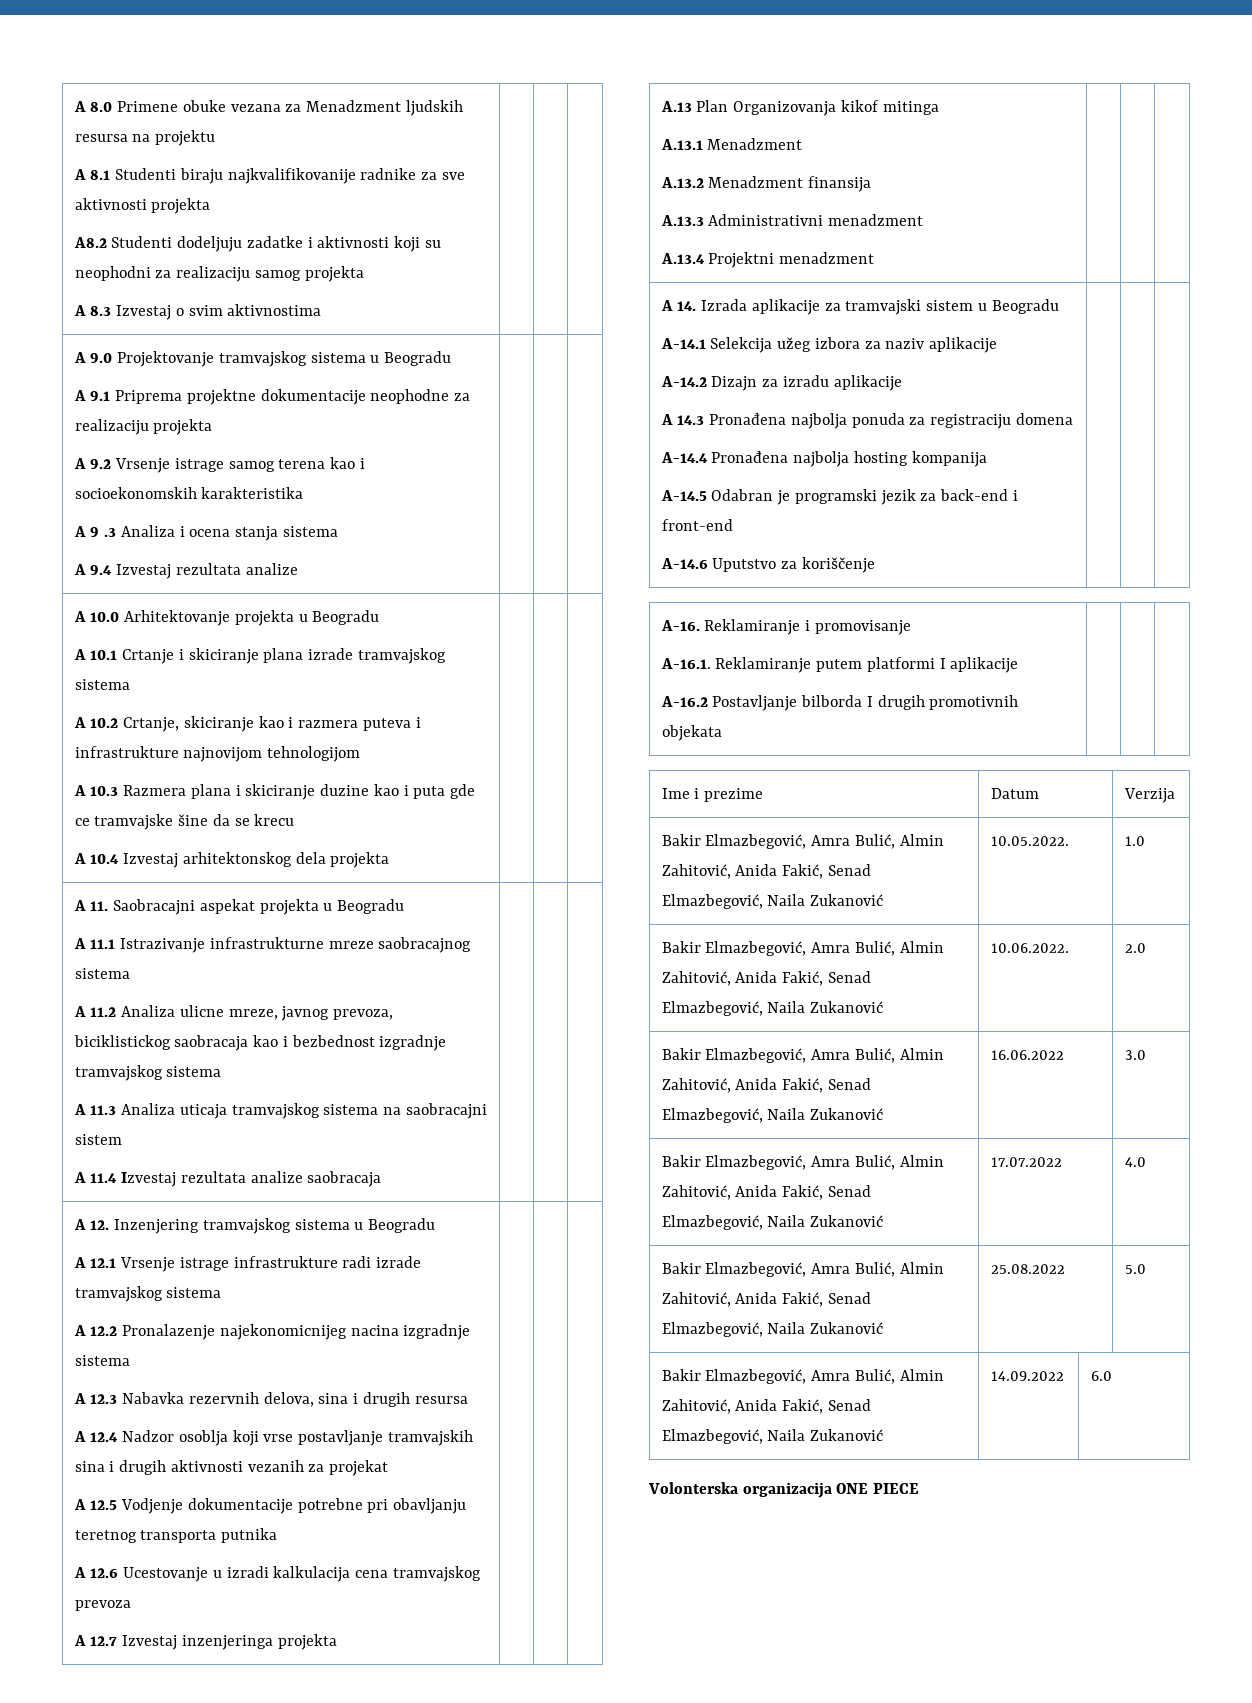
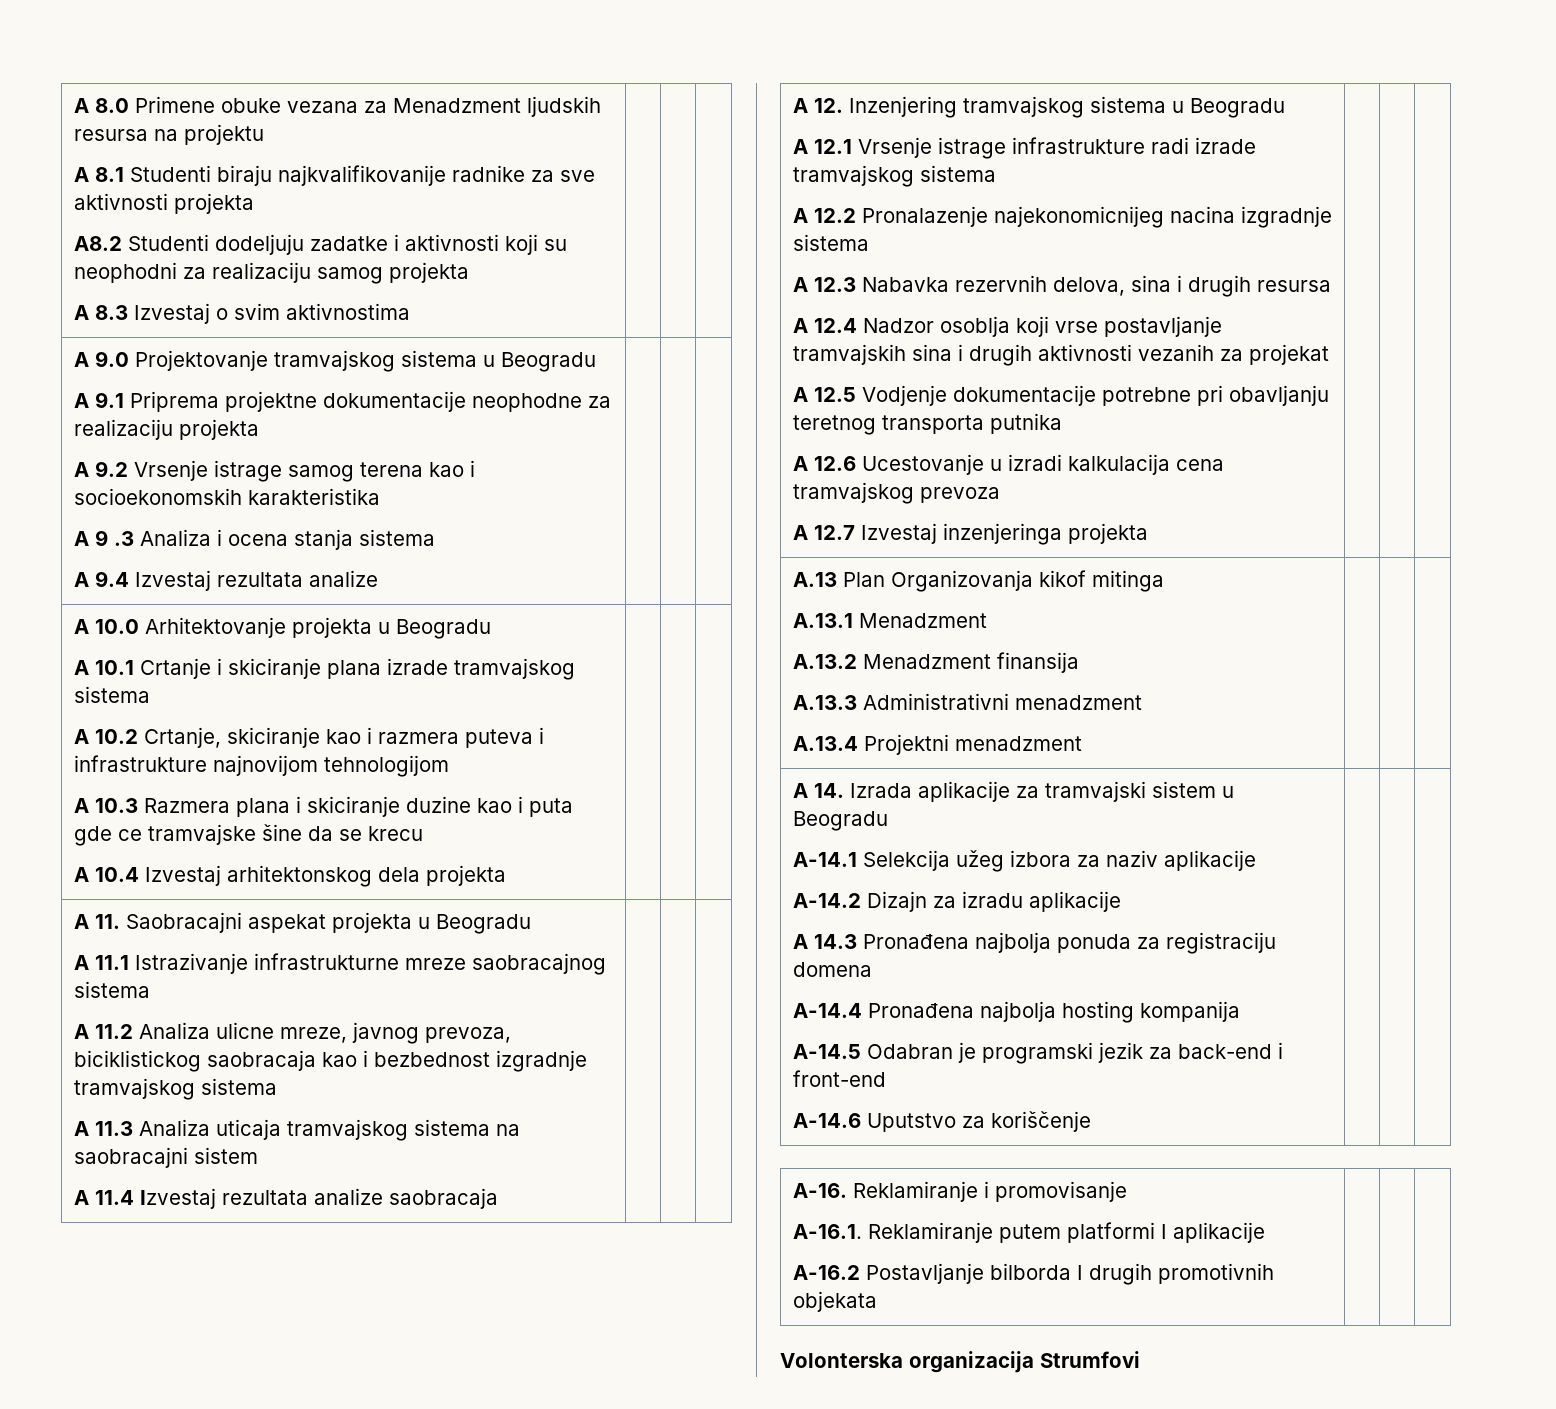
- Ime i prezime | Datum | Verzija
- Bakir Elmazbegović, Amra Bulić, Almin Zahitović, Anida Fakić, Senad Elmazbegović, Naila Zukanović | 10.05.2022. | 1.0
- Bakir Elmazbegović, Amra Bulić, Almin Zahitović, Anida Fakić, Senad Elmazbegović, Naila Zukanović | 10.06.2022. | 2.0
- Bakir Elmazbegović, Amra Bulić, Almin Zahitović, Anida Fakić, Senad Elmazbegović, Naila Zukanović | 16.06.2022 | 3.0
- Bakir Elmazbegović, Amra Bulić, Almin Zahitović, Anida Fakić, Senad Elmazbegović, Naila Zukanović | 17.07.2022 | 4.0
- Bakir Elmazbegović, Amra Bulić, Almin Zahitović, Anida Fakić, Senad Elmazbegović, Naila Zukanović | 25.08.2022 | 5.0
- Bakir Elmazbegović, Amra Bulić, Almin Zahitović, Anida Fakić, Senad Elmazbegović, Naila Zukanović | 14.09.2022 | 6.0
- Volonterska organizacija ONE PIECE
+ Volonterska organizacija Strumfovi

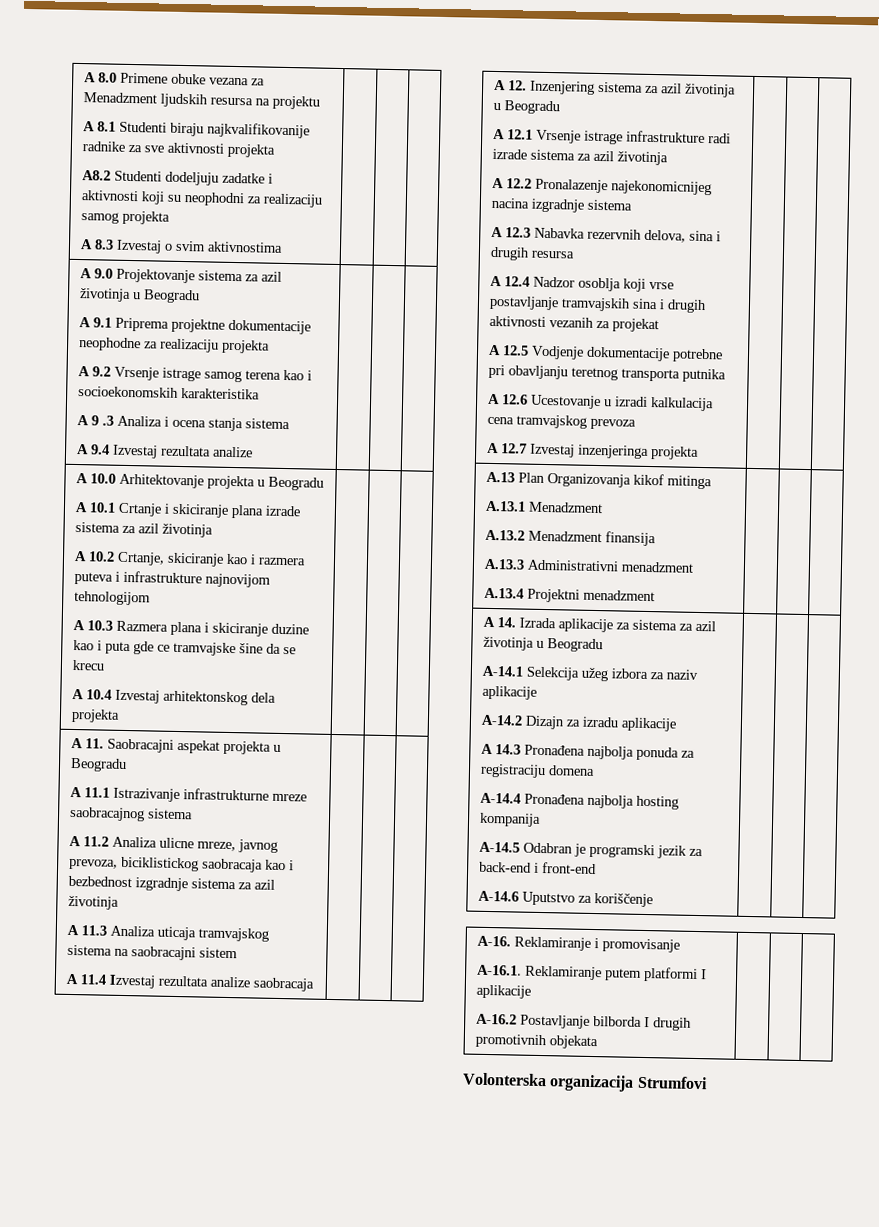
- A 9.0 Projektovanje tramvajskog sistema u Beogradu
+ A 9.0 Projektovanje sistema za azil životinja u Beogradu
- A 10.1 Crtanje i skiciranje plana izrade tramvajskog sistema
+ A 10.1 Crtanje i skiciranje plana izrade sistema za azil životinja
- A 11.2 Analiza ulicne mreze, javnog prevoza, biciklistickog saobracaja kao i bezbednost izgradnje tramvajskog sistema
+ A 11.2 Analiza ulicne mreze, javnog prevoza, biciklistickog saobracaja kao i bezbednost izgradnje sistema za azil životinja
- A 12. Inzenjering tramvajskog sistema u Beogradu
+ A 12. Inzenjering sistema za azil životinja u Beogradu
- A 12.1 Vrsenje istrage infrastrukture radi izrade tramvajskog sistema
+ A 12.1 Vrsenje istrage infrastrukture radi izrade sistema za azil životinja
- A 14. Izrada aplikacije za tramvajski sistem u Beogradu
+ A 14. Izrada aplikacije za sistema za azil životinja u Beogradu

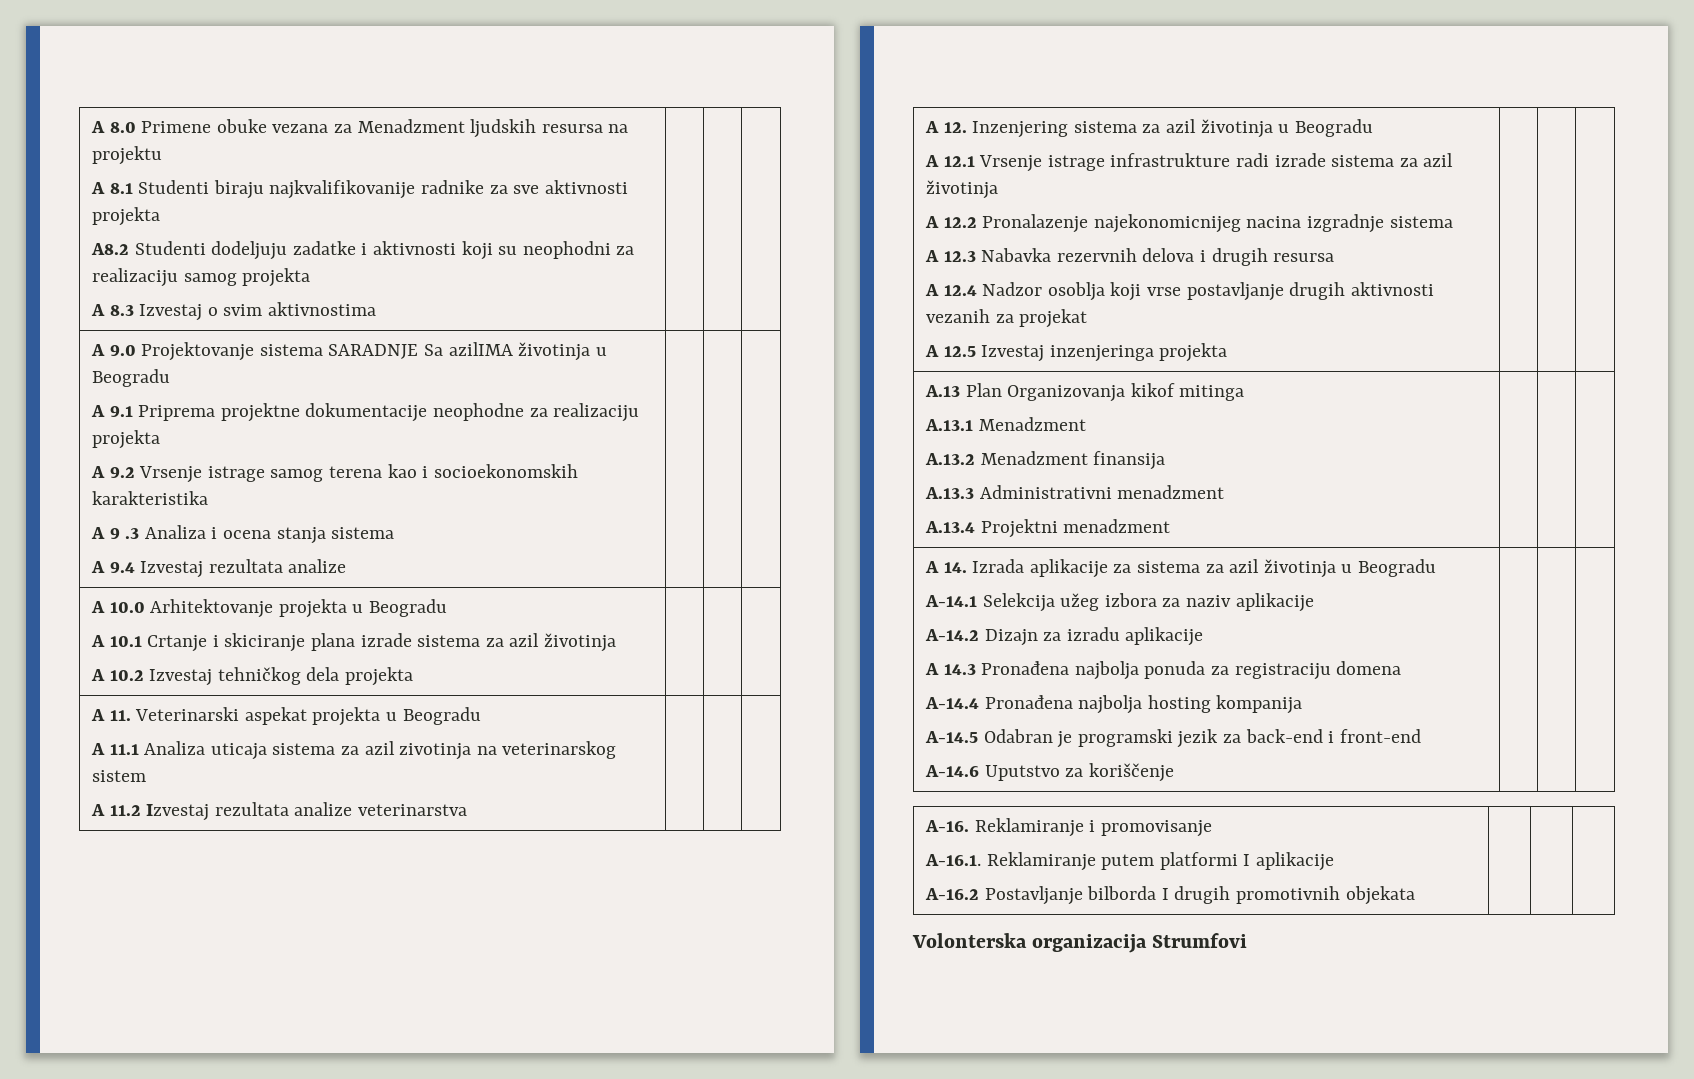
- A 9.0 Projektovanje sistema za azil životinja u Beogradu
+ A 9.0 Projektovanje sistema SARADNJE Sa azilIMA životinja u Beogradu
- A 10.2 Crtanje, skiciranje kao i razmera puteva i infrastrukture najnovijom tehnologijom
- A 10.3 Razmera plana i skiciranje duzine kao i puta gde ce tramvajske šine da se krecu
- A 10.4 Izvestaj arhitektonskog dela projekta
+ A 10.2 Izvestaj tehničkog dela projekta
- A 11. Saobracajni aspekat projekta u Beogradu
+ A 11. Veterinarski aspekat projekta u Beogradu
- A 11.1 Istrazivanje infrastrukturne mreze saobracajnog sistema
- A 11.2 Analiza ulicne mreze, javnog prevoza, biciklistickog saobracaja kao i bezbednost izgradnje sistema za azil životinja
- A 11.3 Analiza uticaja tramvajskog sistema na saobracajni sistem
- A 11.4 Izvestaj rezultata analize saobracaja
+ A 11.1 Analiza uticaja sistema za azil zivotinja na veterinarskog sistem
+ A 11.2 Izvestaj rezultata analize veterinarstva
- A 12.3 Nabavka rezervnih delova, sina i drugih resursa
+ A 12.3 Nabavka rezervnih delova i drugih resursa
- A 12.4 Nadzor osoblja koji vrse postavljanje tramvajskih sina i drugih aktivnosti vezanih za projekat
+ A 12.4 Nadzor osoblja koji vrse postavljanje drugih aktivnosti vezanih za projekat
- A 12.5 Vodjenje dokumentacije potrebne pri obavljanju teretnog transporta putnika
- A 12.6 Ucestovanje u izradi kalkulacija cena tramvajskog prevoza
- A 12.7 Izvestaj inzenjeringa projekta
+ A 12.5 Izvestaj inzenjeringa projekta

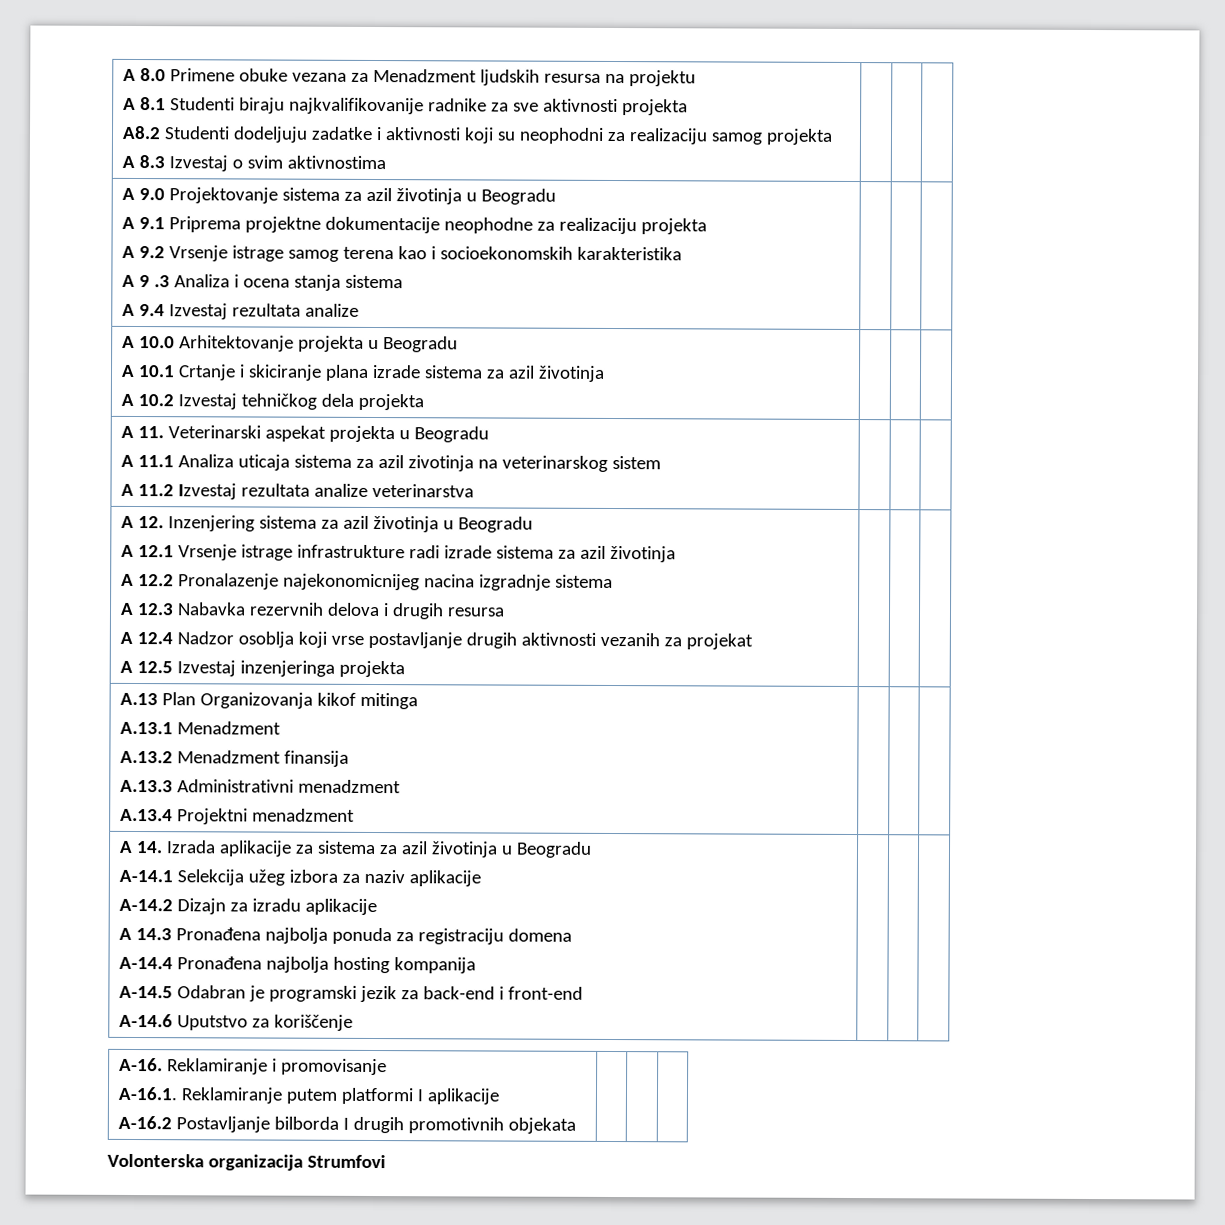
- A 9.0 Projektovanje sistema SARADNJE Sa azilIMA životinja u Beogradu
+ A 9.0 Projektovanje sistema za azil životinja u Beogradu

